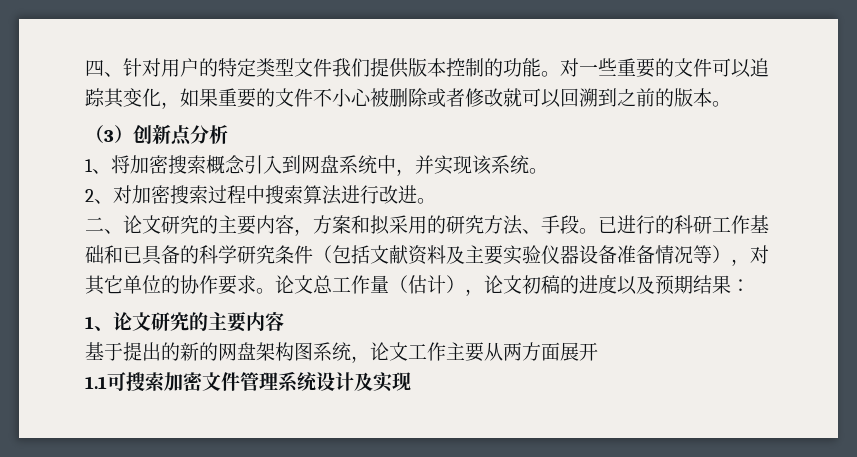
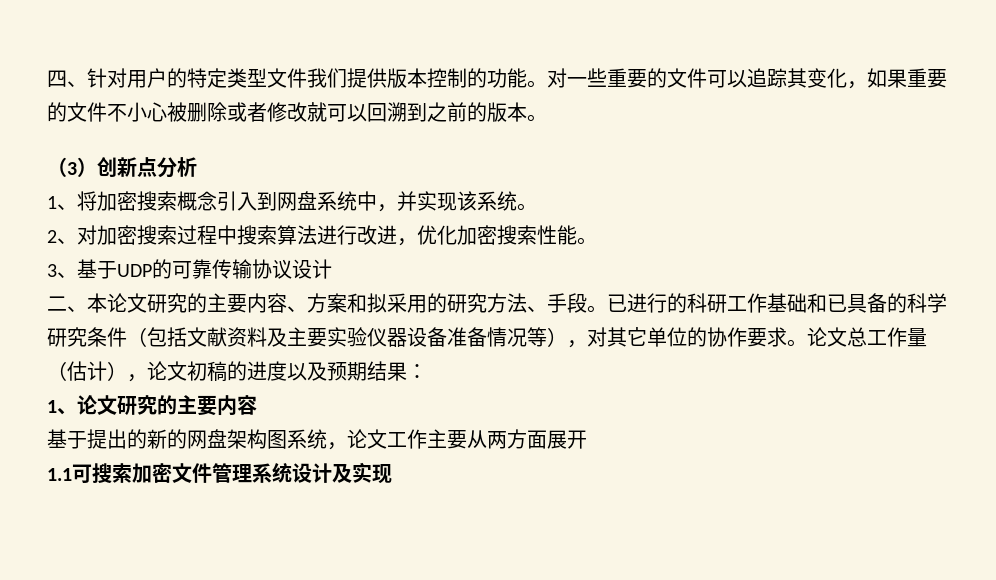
- 2、对加密搜索过程中搜索算法进行改进。
+ 2、对加密搜索过程中搜索算法进行改进，优化加密搜索性能。
+ 3、基于UDP的可靠传输协议设计
- 二、论文研究的主要内容，方案和拟采用的研究方法、手段。
+ 二、本论文研究的主要内容、方案和拟采用的研究方法、手段。

